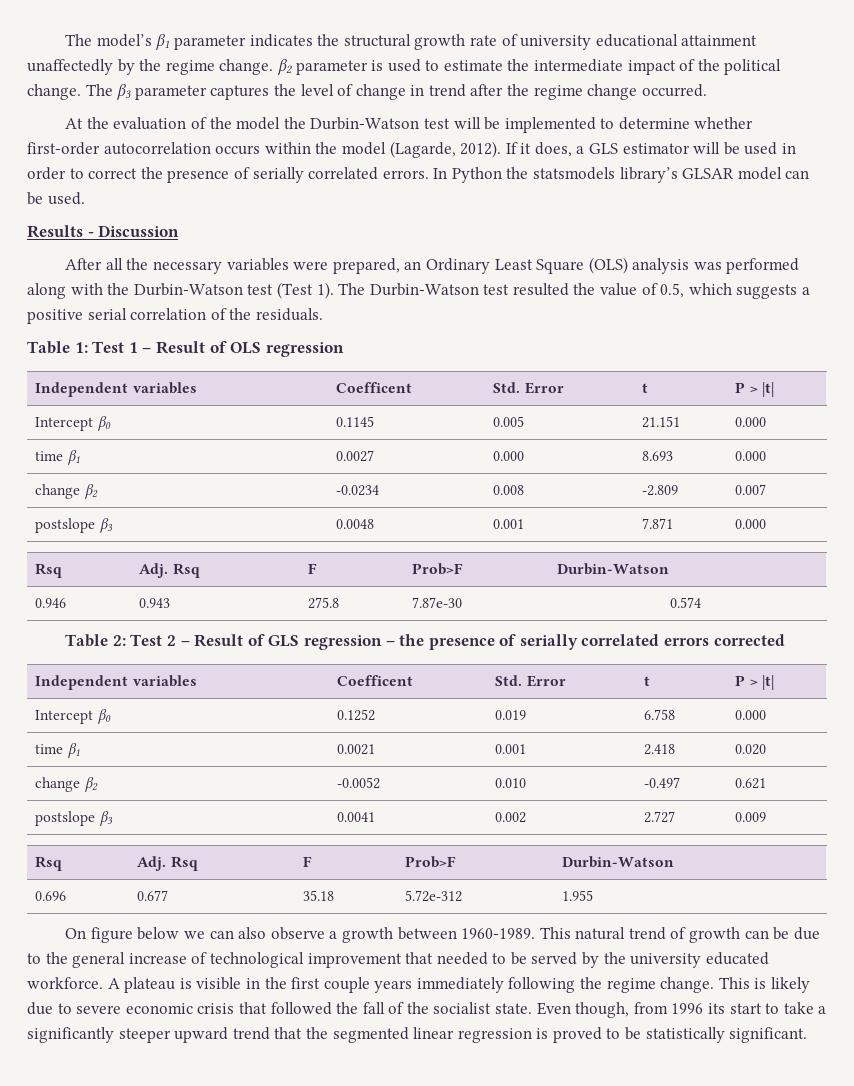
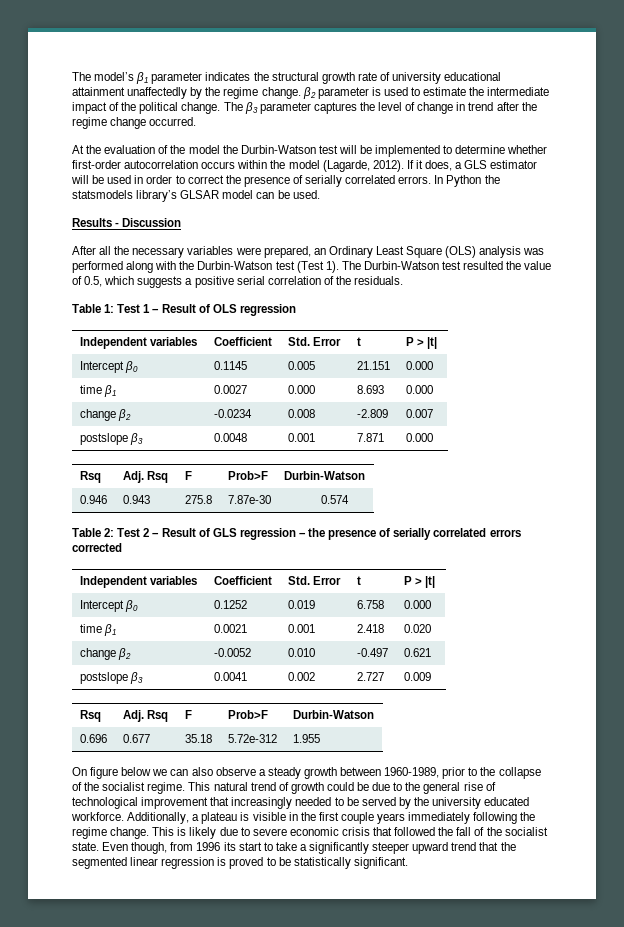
  Table 1: Test 1 – Result of OLS regression
- Independent variables | Coefficent | Std. Error | t | P > |t|
+ Independent variables | Coefficient | Std. Error | t | P > |t|
  Table 2: Test 2 – Result of GLS regression – the presence of serially correlated errors corrected
- Independent variables | Coefficent | Std. Error | t | P > |t|
+ Independent variables | Coefficient | Std. Error | t | P > |t|
- On figure below we can also observe a growth between 1960-1989.
+ On figure below we can also observe a steady growth between 1960-1989, prior to the collapse of the socialist regime.
- This natural trend of growth can be due to the general increase of technological improvement that needed to be served by the university educated workforce.
+ This natural trend of growth could be due to the general rise of technological improvement that increasingly needed to be served by the university educated workforce.
- A plateau is visible in the first couple years immediately following the regime change.
+ Additionally, a plateau is visible in the first couple years immediately following the regime change.

